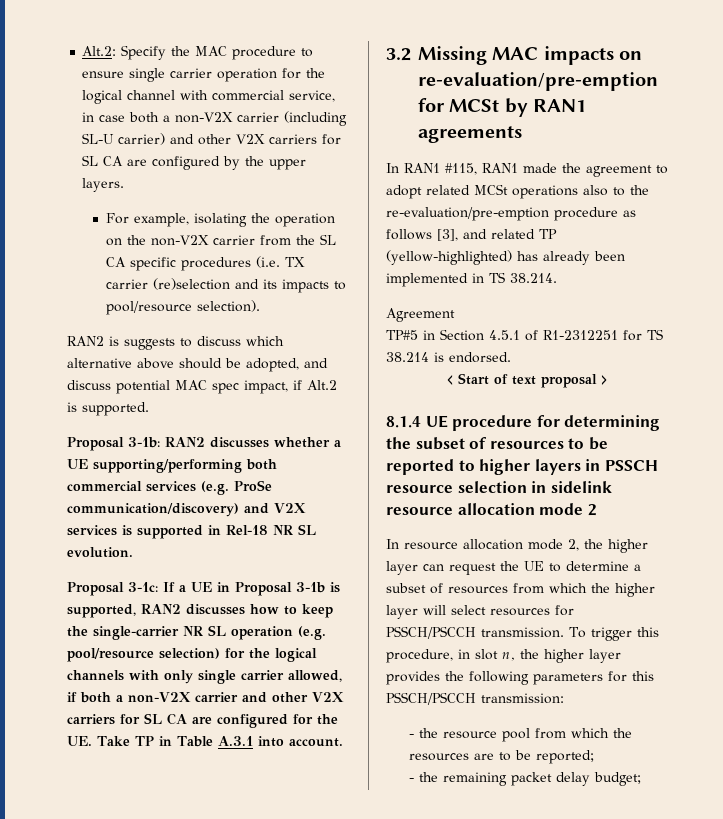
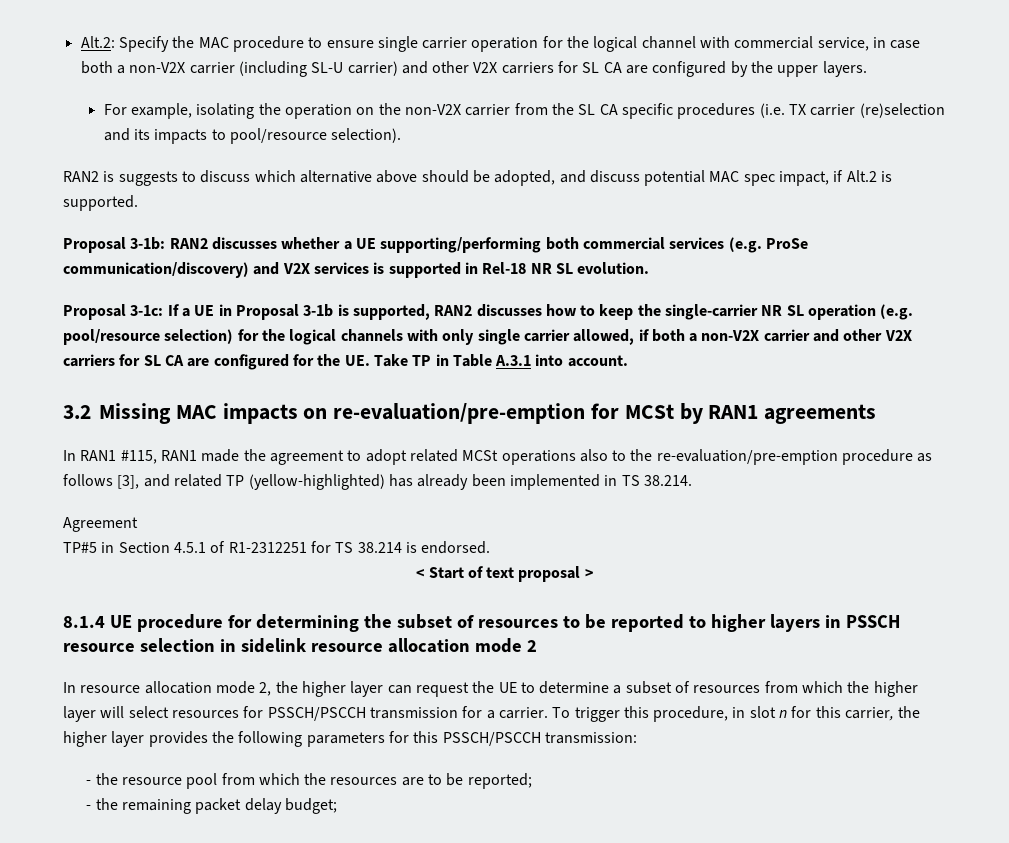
- In resource allocation mode 2, the higher layer can request the UE to determine a subset of resources from which the higher layer will select resources for PSSCH/PSCCH transmission.
+ In resource allocation mode 2, the higher layer can request the UE to determine a subset of resources from which the higher layer will select resources for PSSCH/PSCCH transmission for a carrier.
- To trigger this procedure, in slot n, the higher layer provides the following parameters for this PSSCH/PSCCH transmission:
+ To trigger this procedure, in slot n for this carrier, the higher layer provides the following parameters for this PSSCH/PSCCH transmission:

